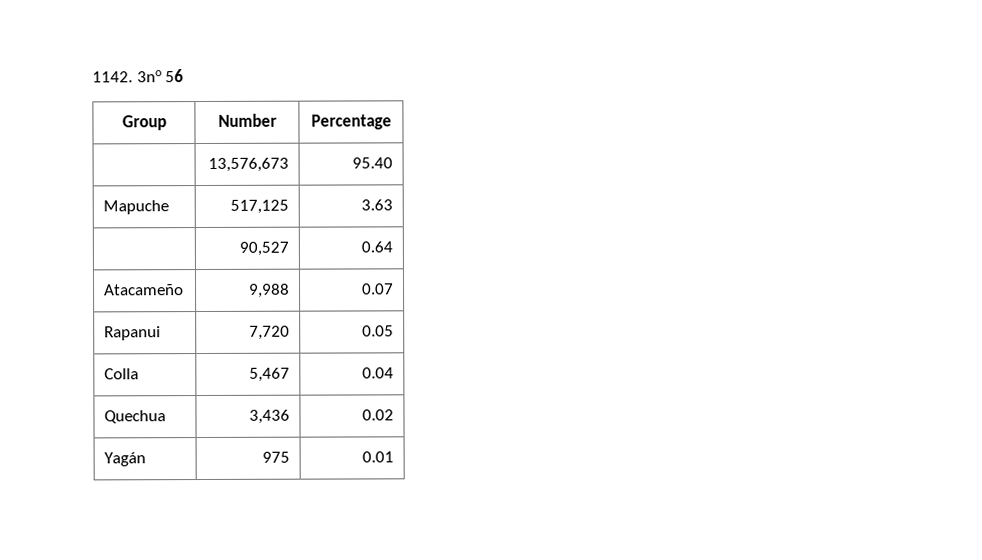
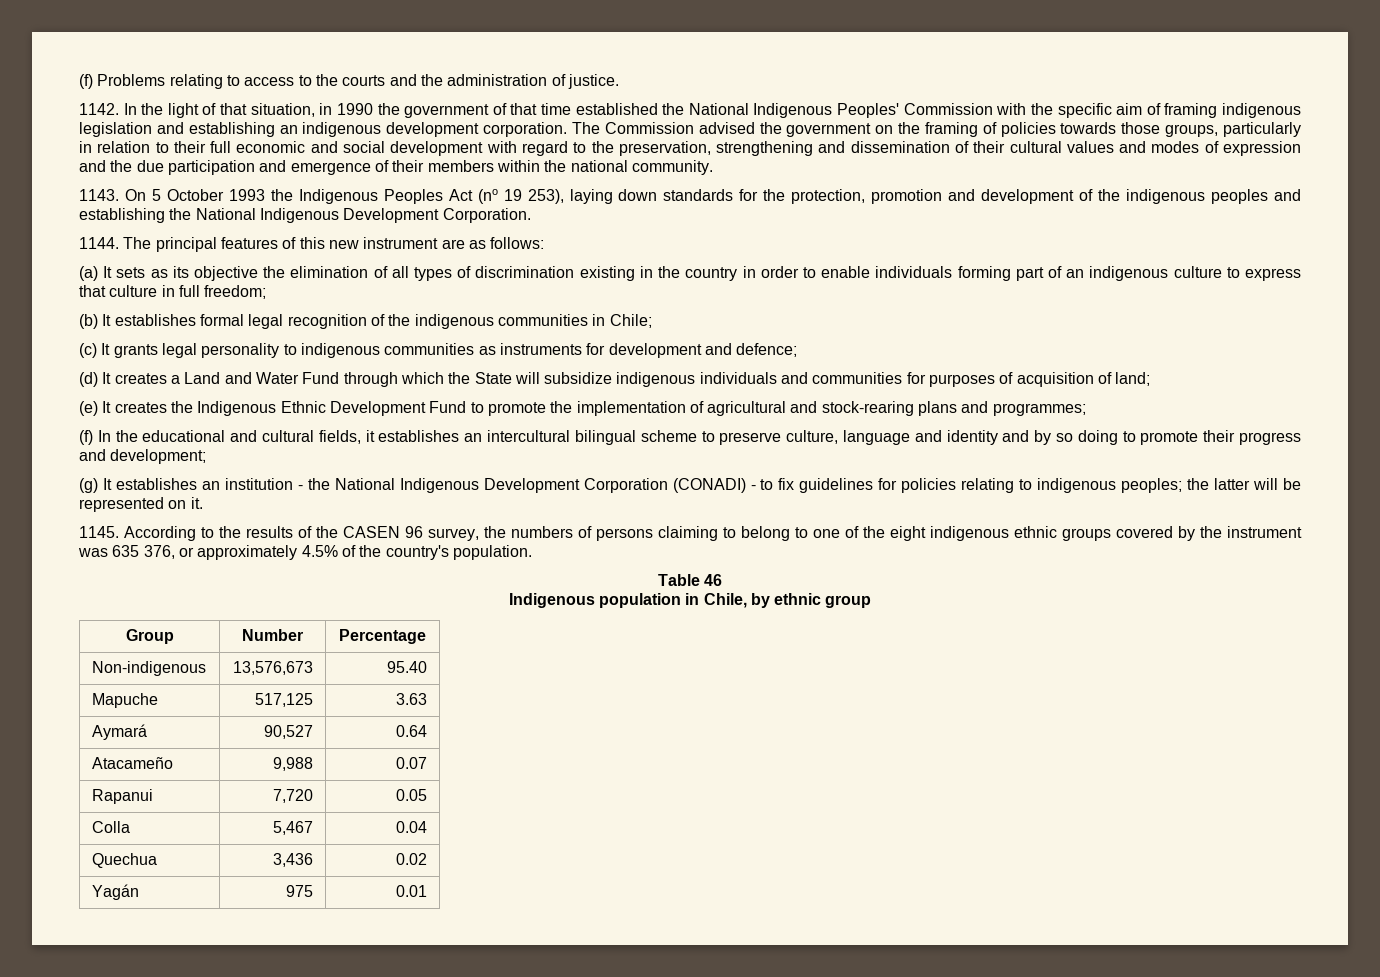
- 1142. 3no 56
+ (f) Problems relating to access to the courts and the administration of justice.
+ 1142. In the light of that situation, in 1990 the government of that time established the National Indigenous Peoples' Commission with the specific aim of framing indigenous legislation and establishing an indigenous development corporation. The Commission advised the government on the framing of policies towards those groups, particularly in relation to their full economic and social development with regard to the preservation, strengthening and dissemination of their cultural values and modes of expression and the due participation and emergence of their members within the national community.
+ 1143. On 5 October 1993 the Indigenous Peoples Act (no 19 253), laying down standards for the protection, promotion and development of the indigenous peoples and establishing the National Indigenous Development Corporation.
+ 1144. The principal features of this new instrument are as follows:
+ (a) It sets as its objective the elimination of all types of discrimination existing in the country in order to enable individuals forming part of an indigenous culture to express that culture in full freedom;
+ (b) It establishes formal legal recognition of the indigenous communities in Chile;
+ (c) It grants legal personality to indigenous communities as instruments for development and defence;
+ (d) It creates a Land and Water Fund through which the State will subsidize indigenous individuals and communities for purposes of acquisition of land;
+ (e) It creates the Indigenous Ethnic Development Fund to promote the implementation of agricultural and stock-rearing plans and programmes;
+ (f) In the educational and cultural fields, it establishes an intercultural bilingual scheme to preserve culture, language and identity and by so doing to promote their progress and development;
+ (g) It establishes an institution - the National Indigenous Development Corporation (CONADI) - to fix guidelines for policies relating to indigenous peoples; the latter will be represented on it.
+ 1145. According to the results of the CASEN 96 survey, the numbers of persons claiming to belong to one of the eight indigenous ethnic groups covered by the instrument was 635 376, or approximately 4.5% of the country's population.
+ Table 46
+ Indigenous population in Chile, by ethnic group
- | 13,576,673 | 95.40
+ Non-indigenous | 13,576,673 | 95.40
- | 90,527 | 0.64
+ Aymará | 90,527 | 0.64

